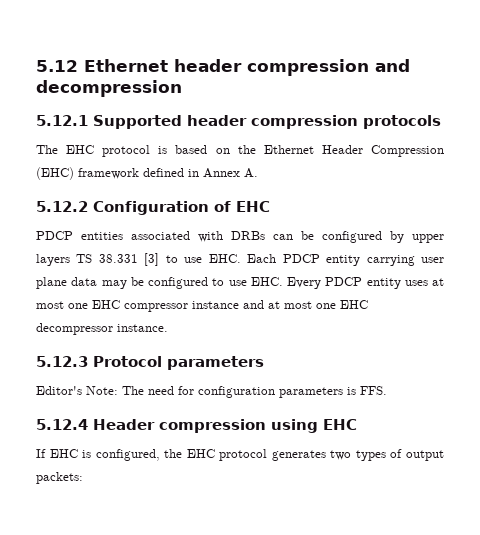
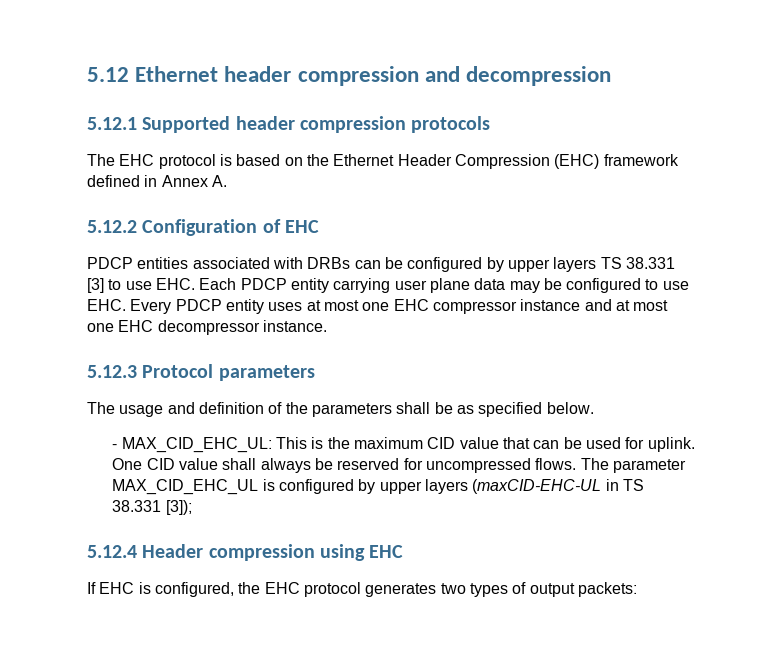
- Editor's Note: The need for configuration parameters is FFS.
+ The usage and definition of the parameters shall be as specified below.
+ - MAX_CID_EHC_UL: This is the maximum CID value that can be used for uplink. One CID value shall always be reserved for uncompressed flows. The parameter MAX_CID_EHC_UL is configured by upper layers (maxCID-EHC-UL in TS 38.331 [3]);

